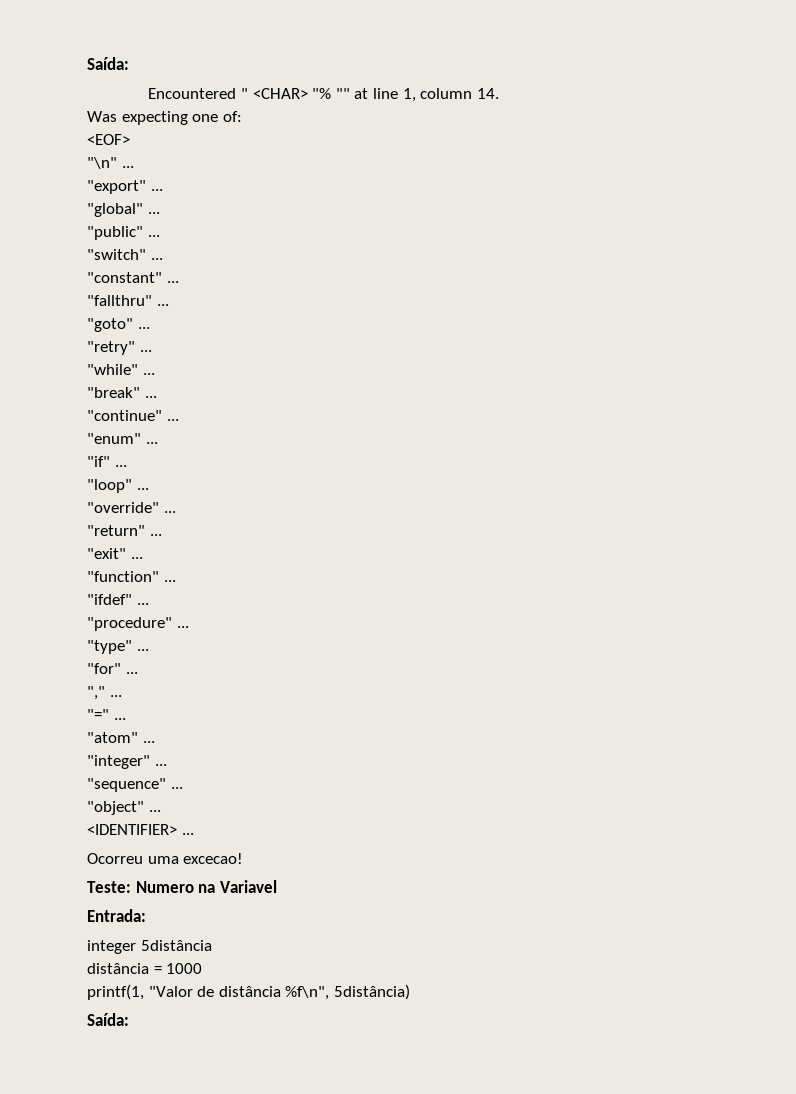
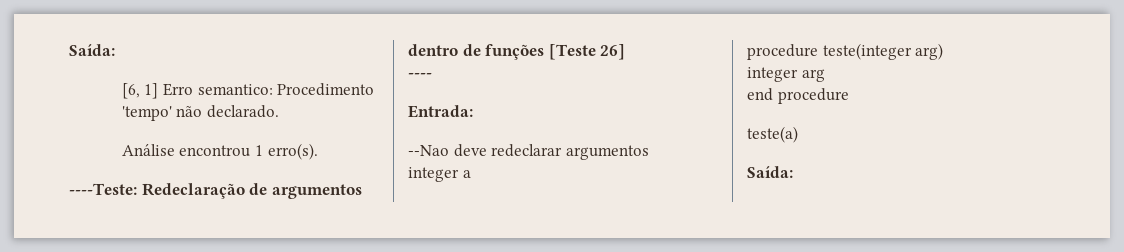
- Encountered " <CHAR> "% "" at line 1, column 14.
- Was expecting one of:
- <EOF>
- "\n" ...
- "export" ...
- "global" ...
- "public" ...
- "switch" ...
- "constant" ...
- "fallthru" ...
- "goto" ...
- "retry" ...
- "while" ...
- "break" ...
- "continue" ...
- "enum" ...
- "if" ...
- "loop" ...
- "override" ...
- "return" ...
- "exit" ...
- "function" ...
- "ifdef" ...
- "procedure" ...
- "type" ...
- "for" ...
- "," ...
- "=" ...
- "atom" ...
- "integer" ...
- "sequence" ...
- "object" ...
- <IDENTIFIER> ...
- Ocorreu uma excecao!
- Teste: Numero na Variavel
+ [6, 1] Erro semantico: Procedimento 'tempo' não declarado.
+ Análise encontrou 1 erro(s).
+ ----Teste: Redeclaração de argumentos dentro de funções [Teste 26]
+ ----
  Entrada:
- integer 5distância
- distância = 1000
- printf(1, "Valor de distância %f\n", 5distância)
+ --Nao deve redeclarar argumentos
+ integer a
+ procedure teste(integer arg)
+ integer arg
+ end procedure
+ teste(a)

